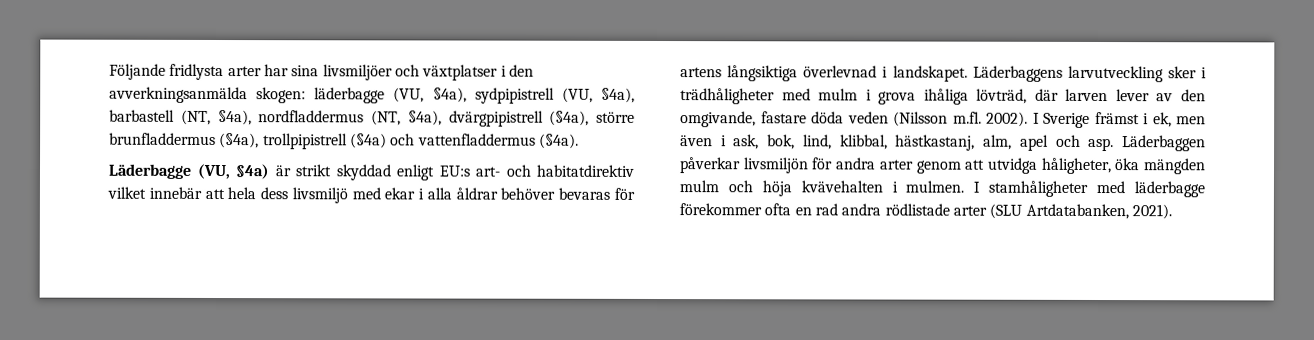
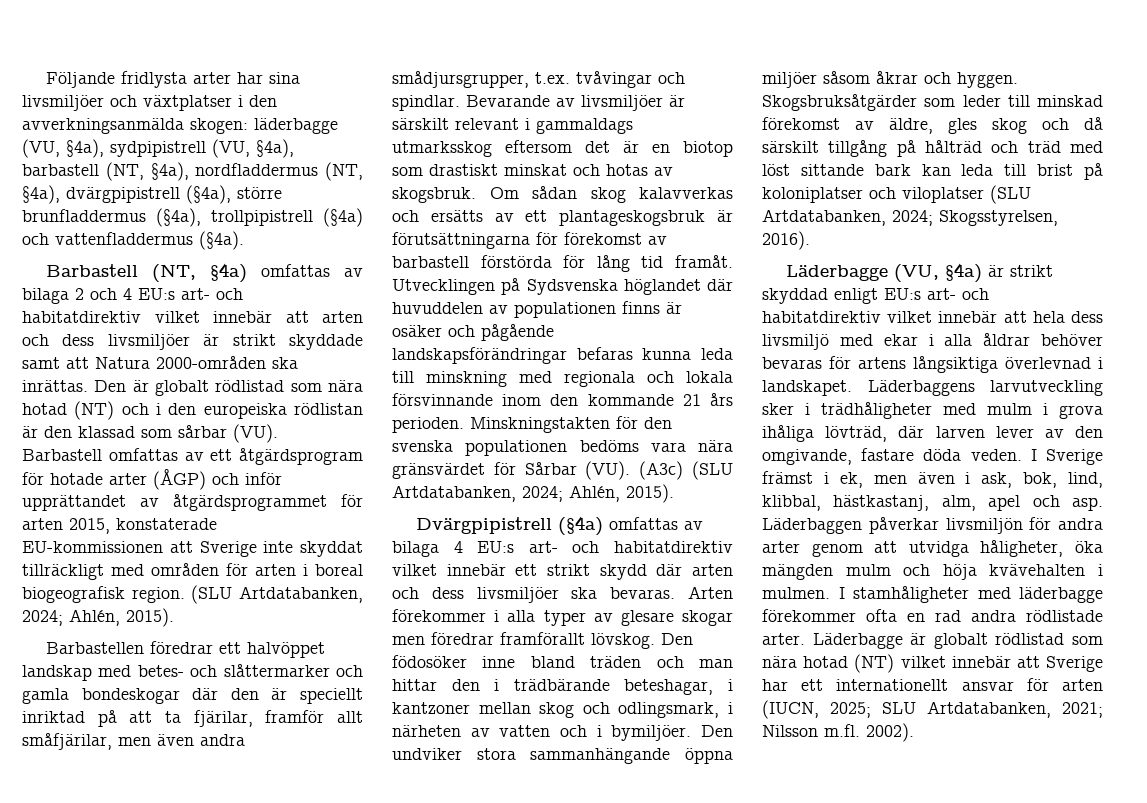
+ Barbastell (NT, §4a) omfattas av bilaga 2 och 4 EU:s art- och habitatdirektiv vilket innebär att arten och dess livsmiljöer är strikt skyddade samt att Natura 2000-områden ska inrättas. Den är globalt rödlistad som nära hotad (NT) och i den europeiska rödlistan är den klassad som sårbar (VU). Barbastell omfattas av ett åtgärdsprogram för hotade arter (ÅGP) och inför upprättandet av åtgärdsprogrammet för arten 2015, konstaterade EU-kommissionen att Sverige inte skyddat tillräckligt med områden för arten i boreal biogeografisk region. (SLU Artdatabanken, 2024; Ahlén, 2015).
+ Barbastellen föredrar ett halvöppet landskap med betes- och slåttermarker och gamla bondeskogar där den är speciellt inriktad på att ta fjärilar, framför allt småfjärilar, men även andra smådjursgrupper, t.ex. tvåvingar och spindlar. Bevarande av livsmiljöer är särskilt relevant i gammaldags utmarksskog eftersom det är en biotop som drastiskt minskat och hotas av skogsbruk. Om sådan skog kalavverkas och ersätts av ett plantageskogsbruk är förutsättningarna för förekomst av barbastell förstörda för lång tid framåt. Utvecklingen på Sydsvenska höglandet där huvuddelen av populationen finns är osäker och pågående landskapsförändringar befaras kunna leda till minskning med regionala och lokala försvinnande inom den kommande 21 års perioden. Minskningstakten för den svenska populationen bedöms vara nära gränsvärdet för Sårbar (VU). (A3c) (SLU Artdatabanken, 2024; Ahlén, 2015).
+ Dvärgpipistrell (§4a) omfattas av bilaga 4 EU:s art- och habitatdirektiv vilket innebär ett strikt skydd där arten och dess livsmiljöer ska bevaras. Arten förekommer i alla typer av glesare skogar men föredrar framförallt lövskog. Den födosöker inne bland träden och man hittar den i trädbärande beteshagar, i kantzoner mellan skog och odlingsmark, i närheten av vatten och i bymiljöer. Den undviker stora sammanhängande öppna miljöer såsom åkrar och hyggen. Skogsbruksåtgärder som leder till minskad förekomst av äldre, gles skog och då särskilt tillgång på hålträd och träd med löst sittande bark kan leda till brist på koloniplatser och viloplatser (SLU Artdatabanken, 2024; Skogsstyrelsen, 2016).
- Läderbaggens larvutveckling sker i trädhåligheter med mulm i grova ihåliga lövträd, där larven lever av den omgivande, fastare döda veden (Nilsson m.fl. 2002).
+ Läderbaggens larvutveckling sker i trädhåligheter med mulm i grova ihåliga lövträd, där larven lever av den omgivande, fastare döda veden.
- I stamhåligheter med läderbagge förekommer ofta en rad andra rödlistade arter (SLU Artdatabanken, 2021).
+ I stamhåligheter med läderbagge förekommer ofta en rad andra rödlistade arter. Läderbagge är globalt rödlistad som nära hotad (NT) vilket innebär att Sverige har ett internationellt ansvar för arten (IUCN, 2025; SLU Artdatabanken, 2021; Nilsson m.fl. 2002).

